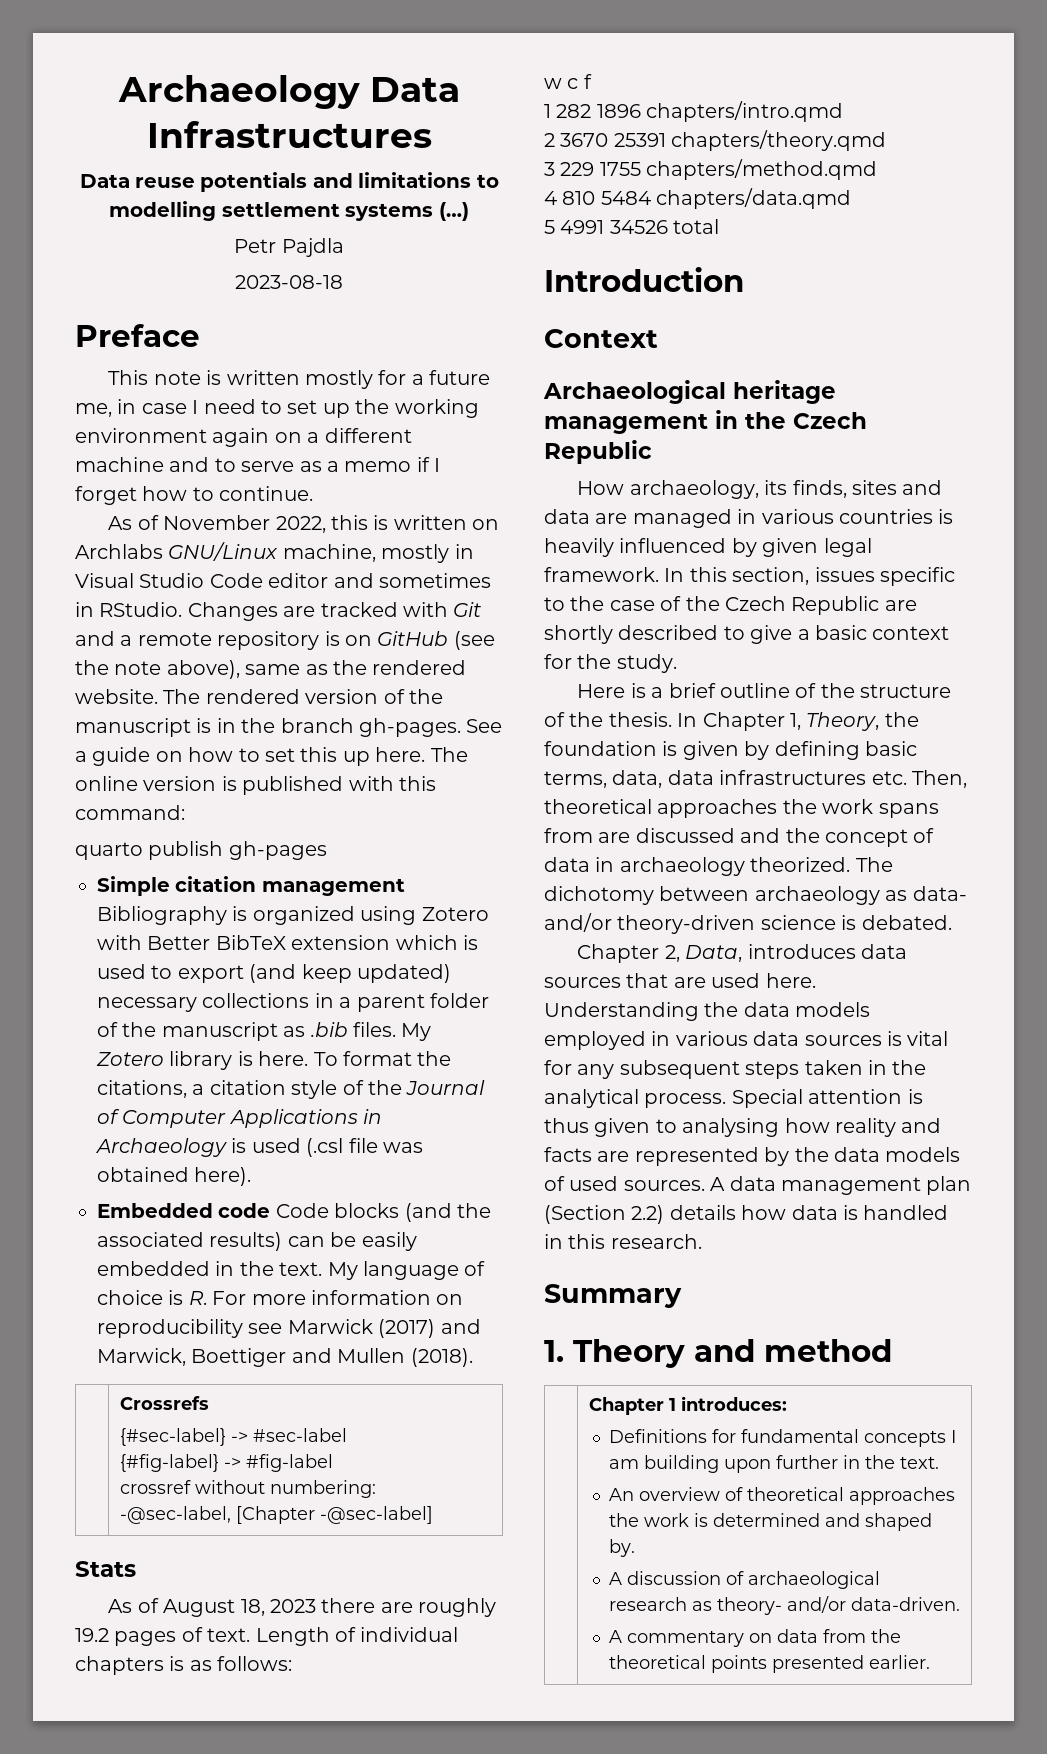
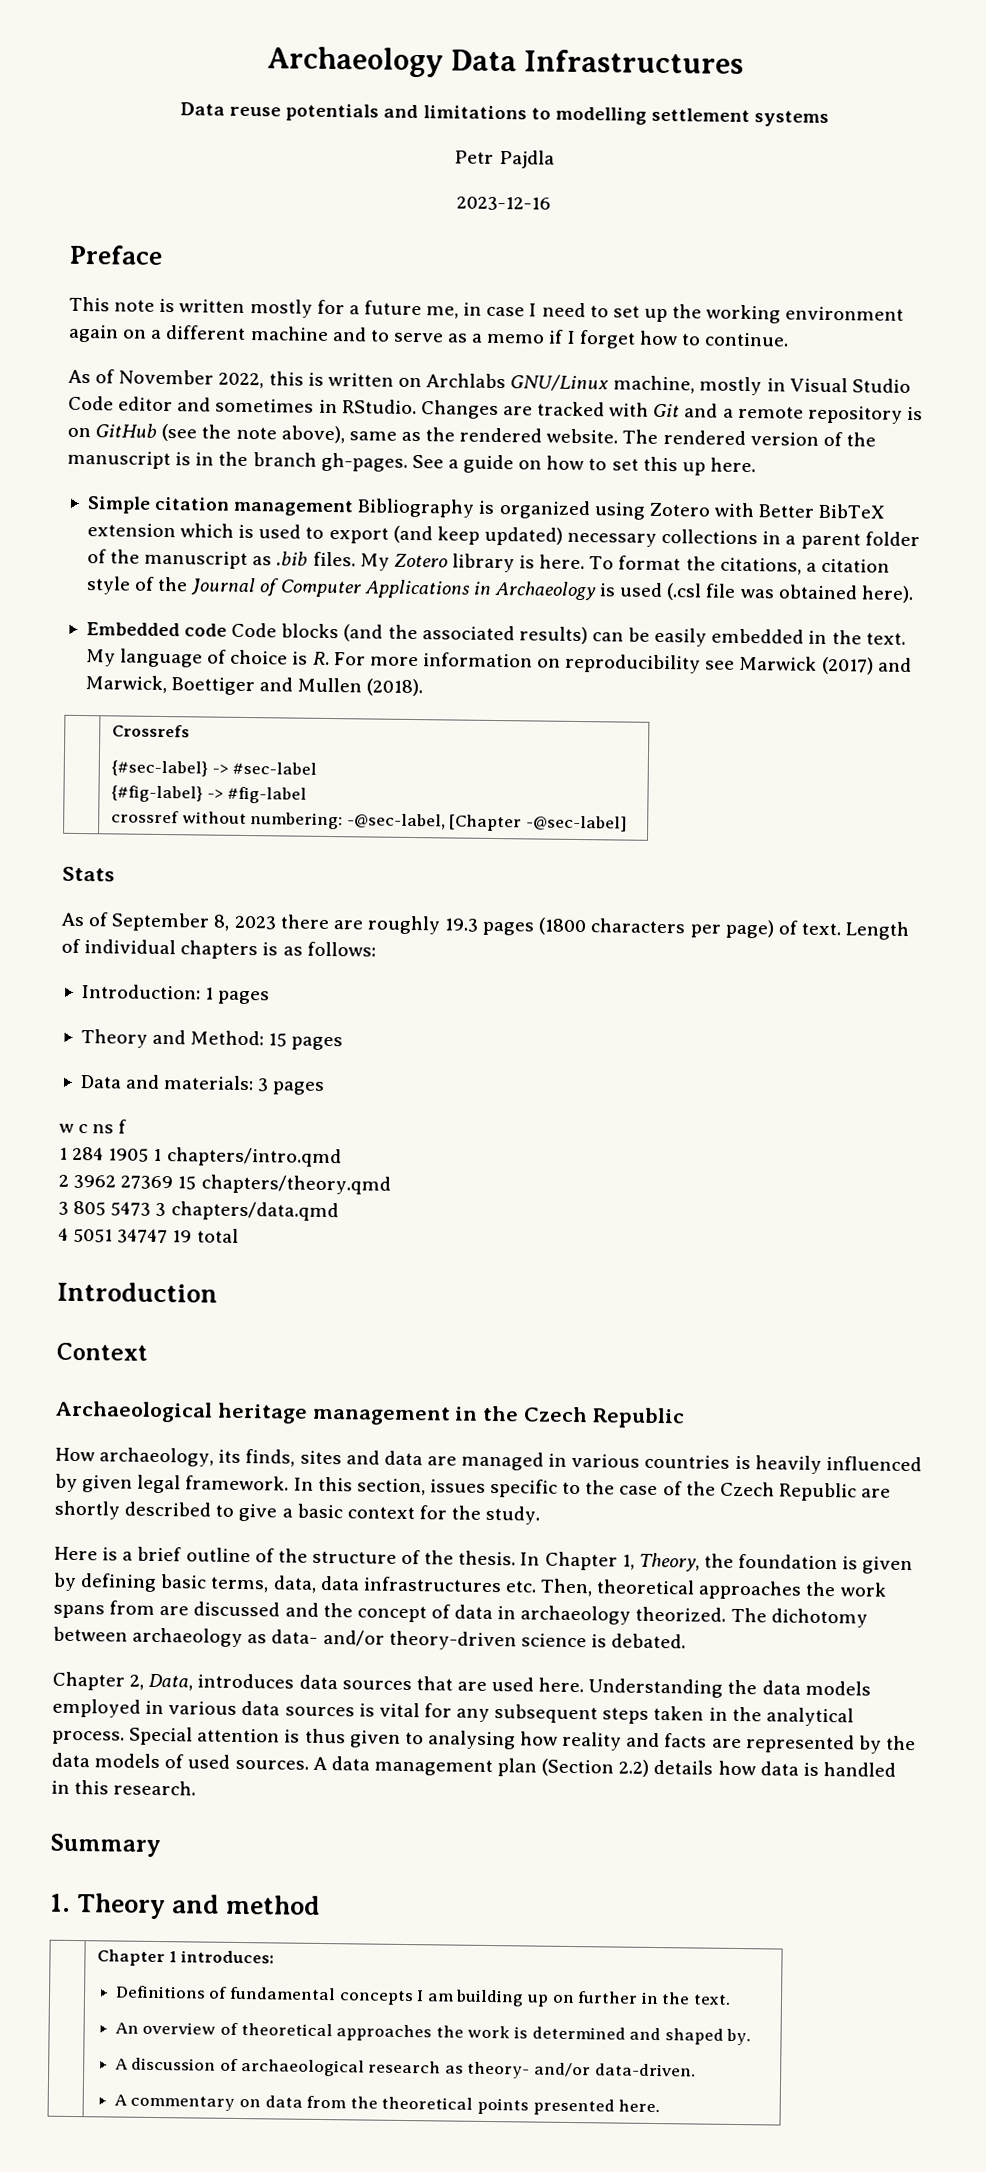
- Data reuse potentials and limitations to modelling settlement systems (…)
+ Data reuse potentials and limitations to modelling settlement systems
- 2023-08-18
+ 2023-12-16
- The online version is published with this command:
- quarto publish gh-pages
- As of August 18, 2023 there are roughly 19.2 pages of text.
+ As of September 8, 2023 there are roughly 19.3 pages (1800 characters per page) of text.
+ Introduction: 1 pages
+ Theory and Method: 15 pages
+ Data and materials: 3 pages
- w c f
+ w c ns f
- 1 282 1896 chapters/intro.qmd
+ 1 284 1905 1 chapters/intro.qmd
- 2 3670 25391 chapters/theory.qmd
+ 2 3962 27369 15 chapters/theory.qmd
- 3 229 1755 chapters/method.qmd
- 4 810 5484 chapters/data.qmd
- 5 4991 34526 total
+ 3 805 5473 3 chapters/data.qmd
+ 4 5051 34747 19 total
- Definitions for fundamental concepts I am building upon further in the text.
+ Definitions of fundamental concepts I am building up on further in the text.
- A commentary on data from the theoretical points presented earlier.
+ A commentary on data from the theoretical points presented here.

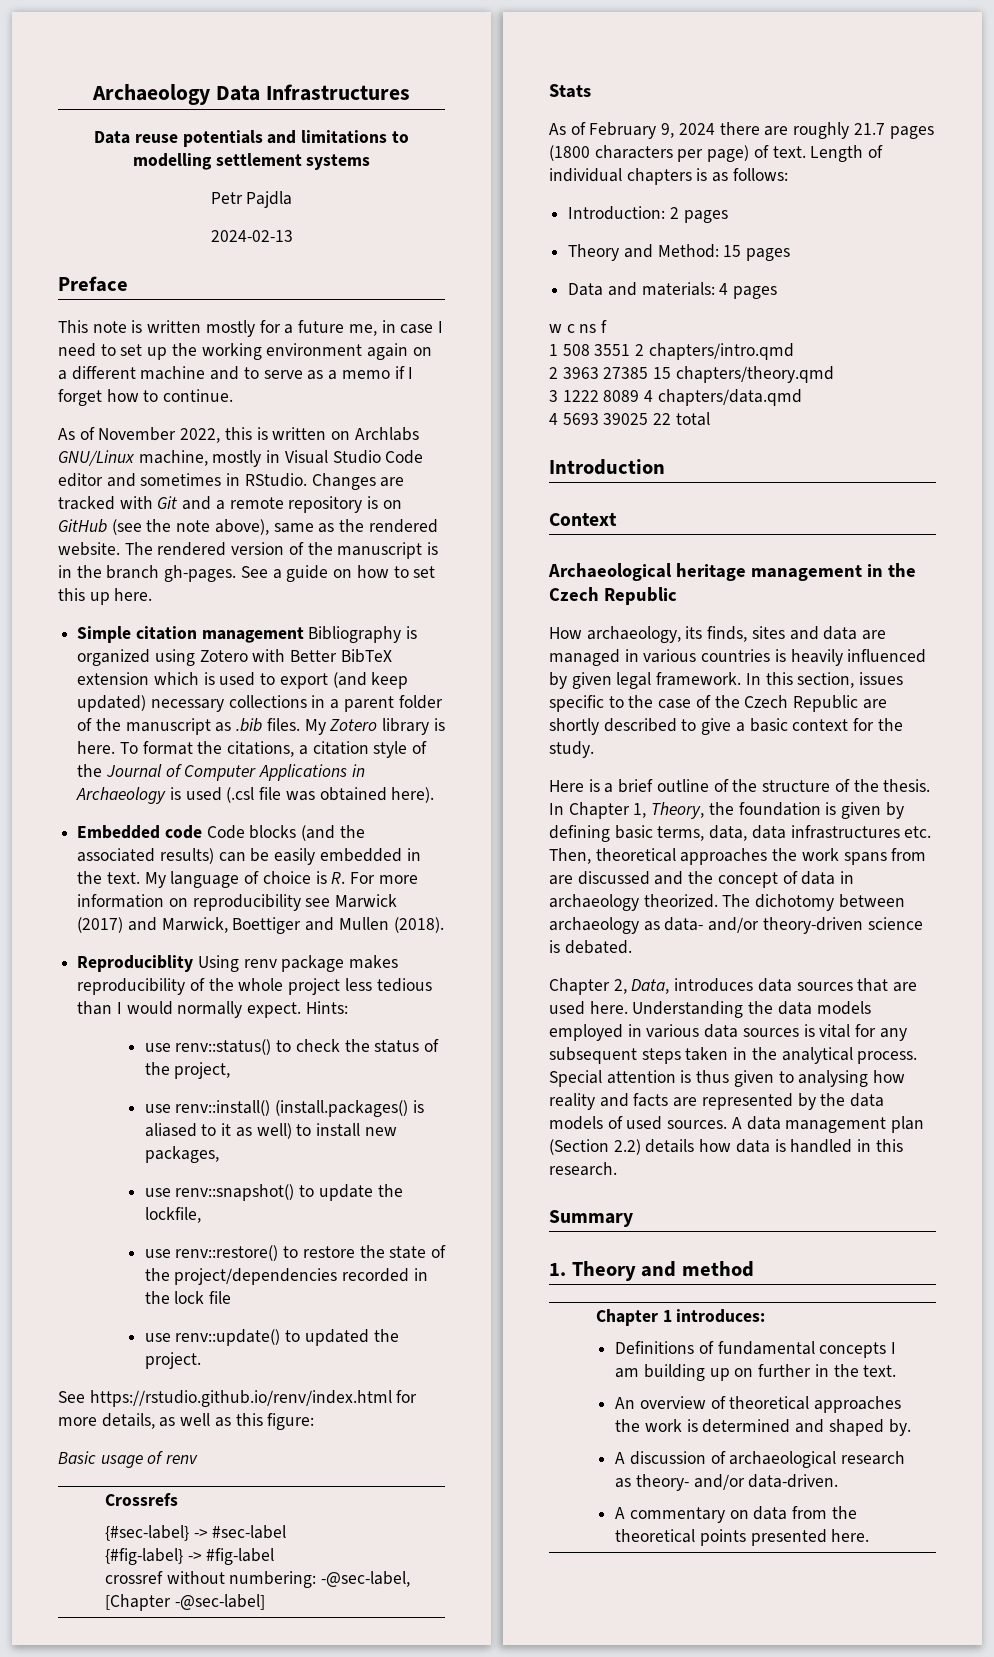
- 2023-12-16
+ 2024-02-13
+ Reproduciblity Using renv package makes reproducibility of the whole project less tedious than I would normally expect. Hints:
+ use renv::status() to check the status of the project,
+ use renv::install() (install.packages() is aliased to it as well) to install new packages,
+ use renv::snapshot() to update the lockfile,
+ use renv::restore() to restore the state of the project/dependencies recorded in the lock file
+ use renv::update() to updated the project.
+ See https://rstudio.github.io/renv/index.html for more details, as well as this figure:
+ Basic usage of renv
- As of September 8, 2023 there are roughly 19.3 pages (1800 characters per page) of text.
+ As of February 9, 2024 there are roughly 21.7 pages (1800 characters per page) of text.
- Introduction: 1 pages
+ Introduction: 2 pages
- Data and materials: 3 pages
+ Data and materials: 4 pages
- 1 284 1905 1 chapters/intro.qmd
+ 1 508 3551 2 chapters/intro.qmd
- 2 3962 27369 15 chapters/theory.qmd
+ 2 3963 27385 15 chapters/theory.qmd
- 3 805 5473 3 chapters/data.qmd
+ 3 1222 8089 4 chapters/data.qmd
- 4 5051 34747 19 total
+ 4 5693 39025 22 total

